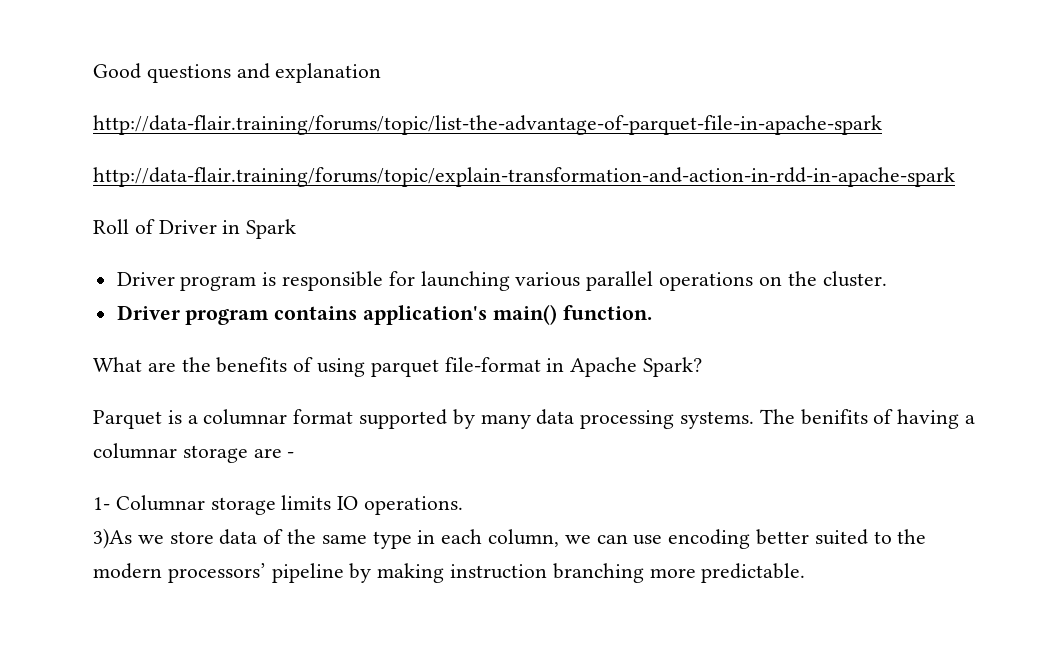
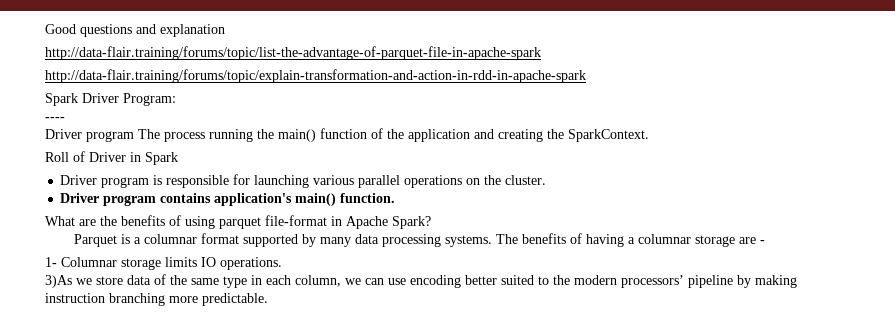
+ Spark Driver Program:
+ ----
+ Driver program The process running the main() function of the application and creating the SparkContext.
- The benifits of having a columnar storage are -
+ The benefits of having a columnar storage are -

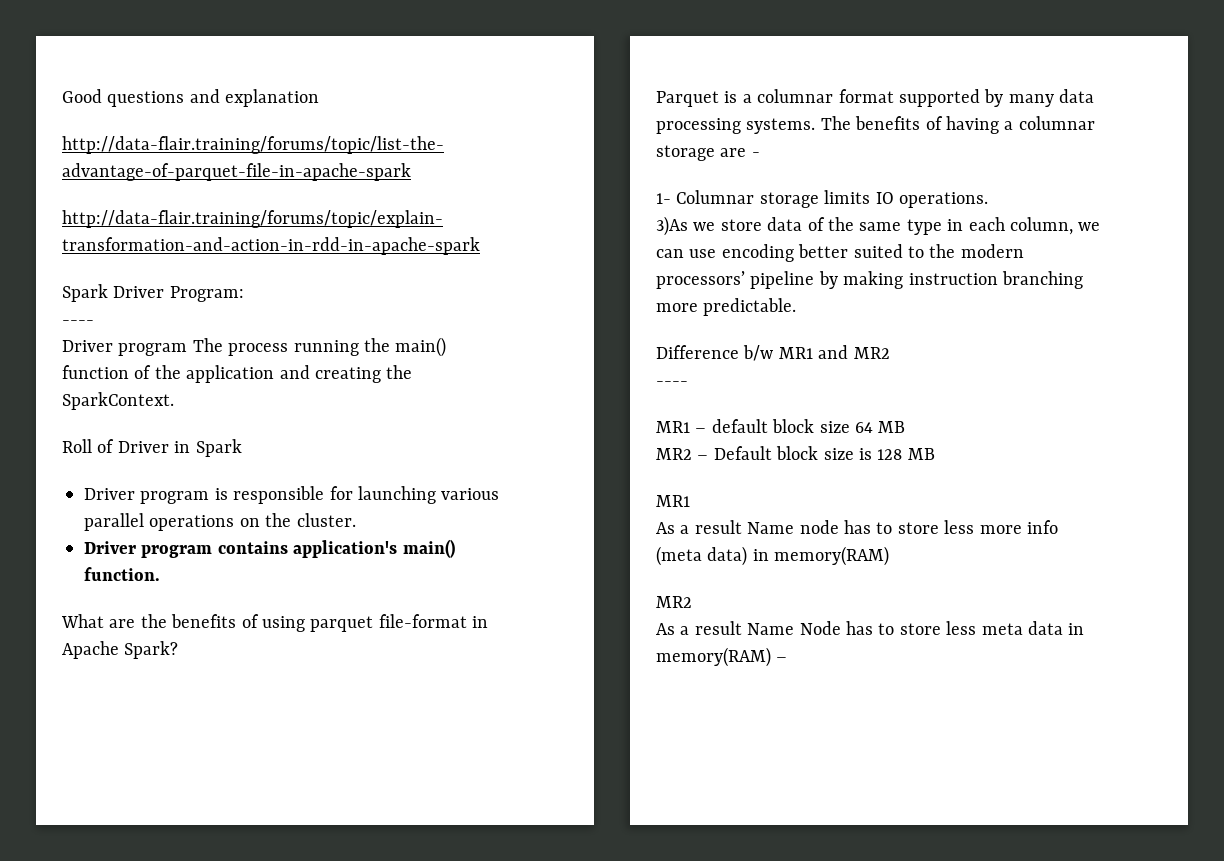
+ Difference b/w MR1 and MR2
+ ----
+ MR1 – default block size 64 MB
+ MR2 – Default block size is 128 MB
+ MR1
+ As a result Name node has to store less more info (meta data) in memory(RAM)
+ MR2
+ As a result Name Node has to store less meta data in memory(RAM) –

